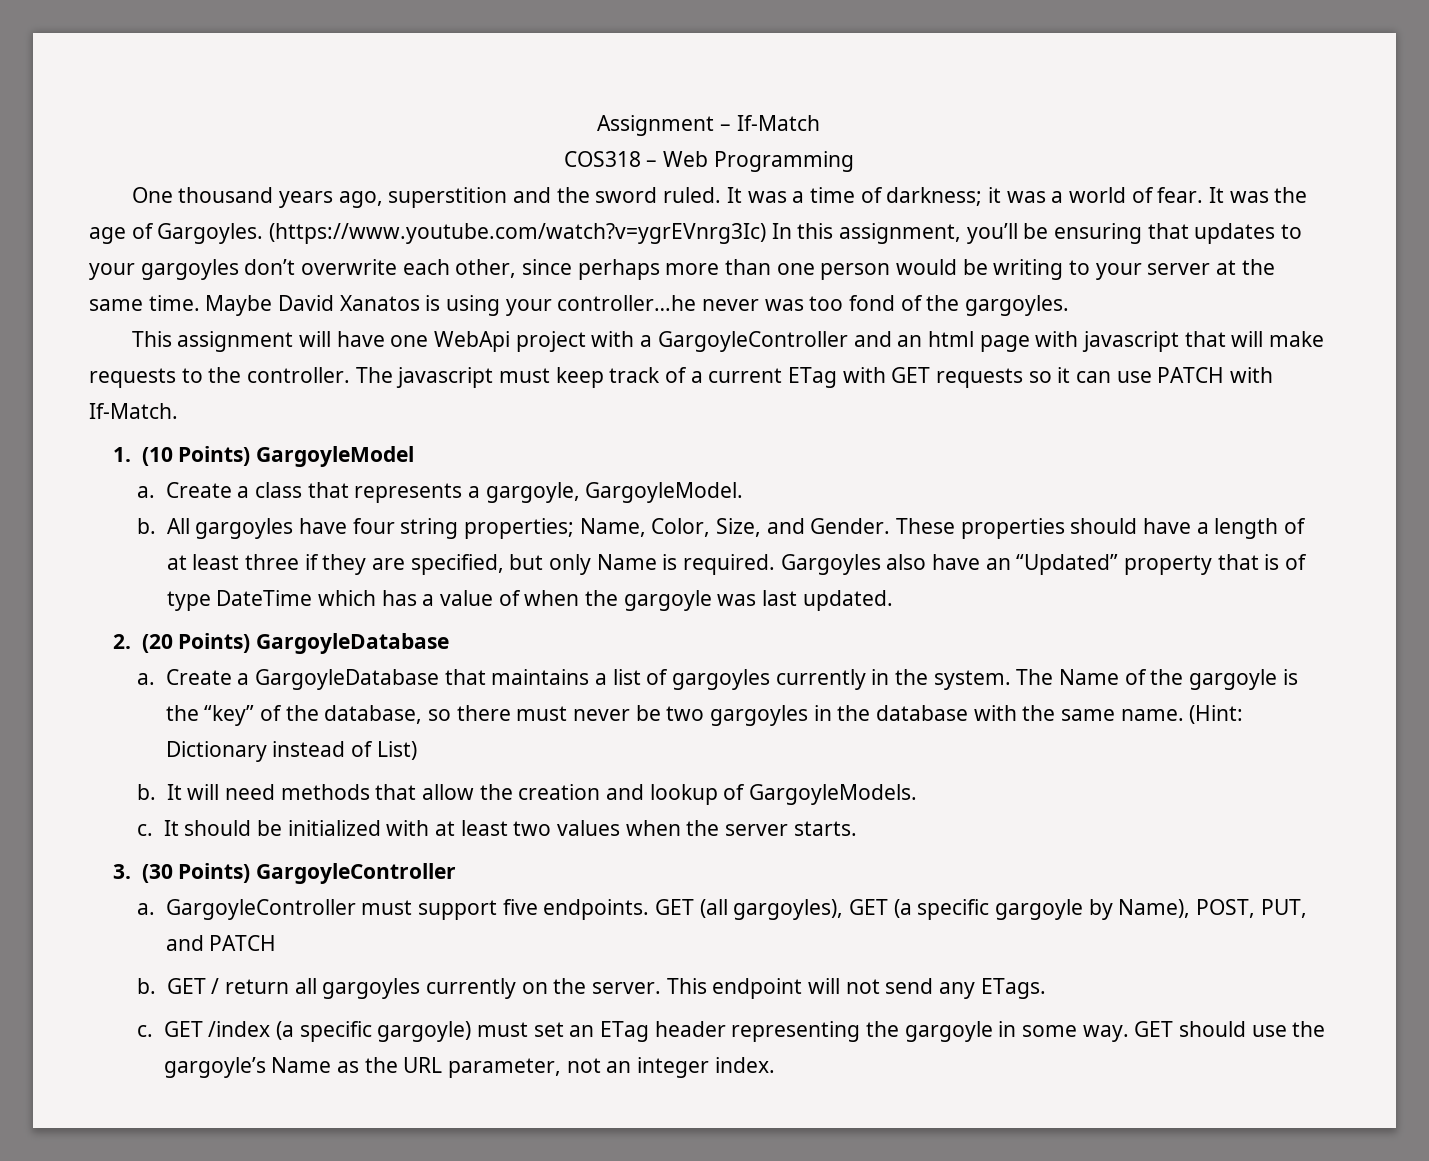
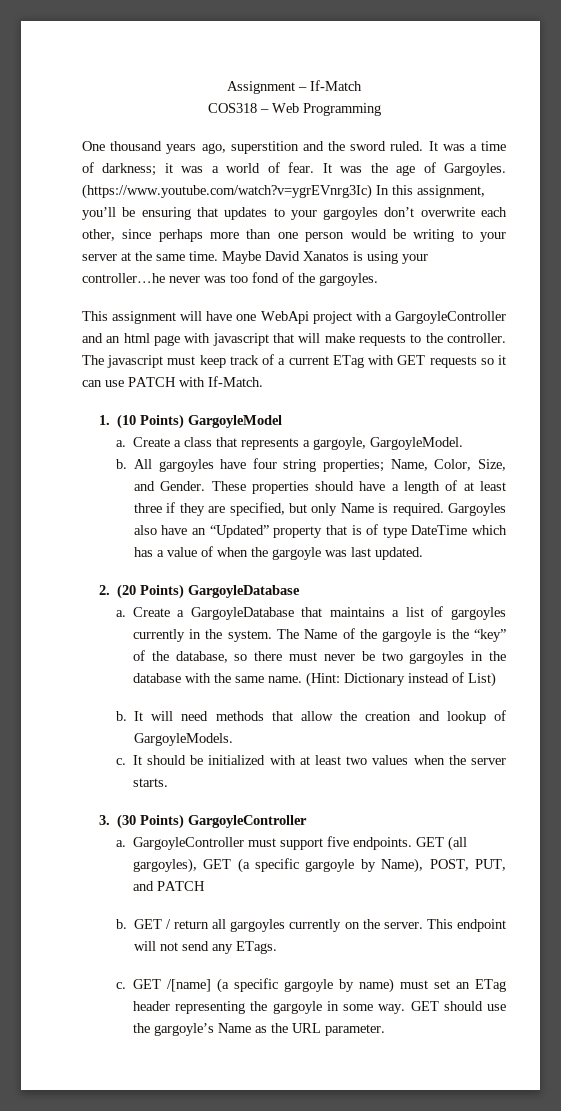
- GET /index (a specific gargoyle) must set an ETag header representing the gargoyle in some way.
+ GET /[name] (a specific gargoyle by name) must set an ETag header representing the gargoyle in some way.
- GET should use the gargoyle’s Name as the URL parameter, not an integer index.
+ GET should use the gargoyle’s Name as the URL parameter.

